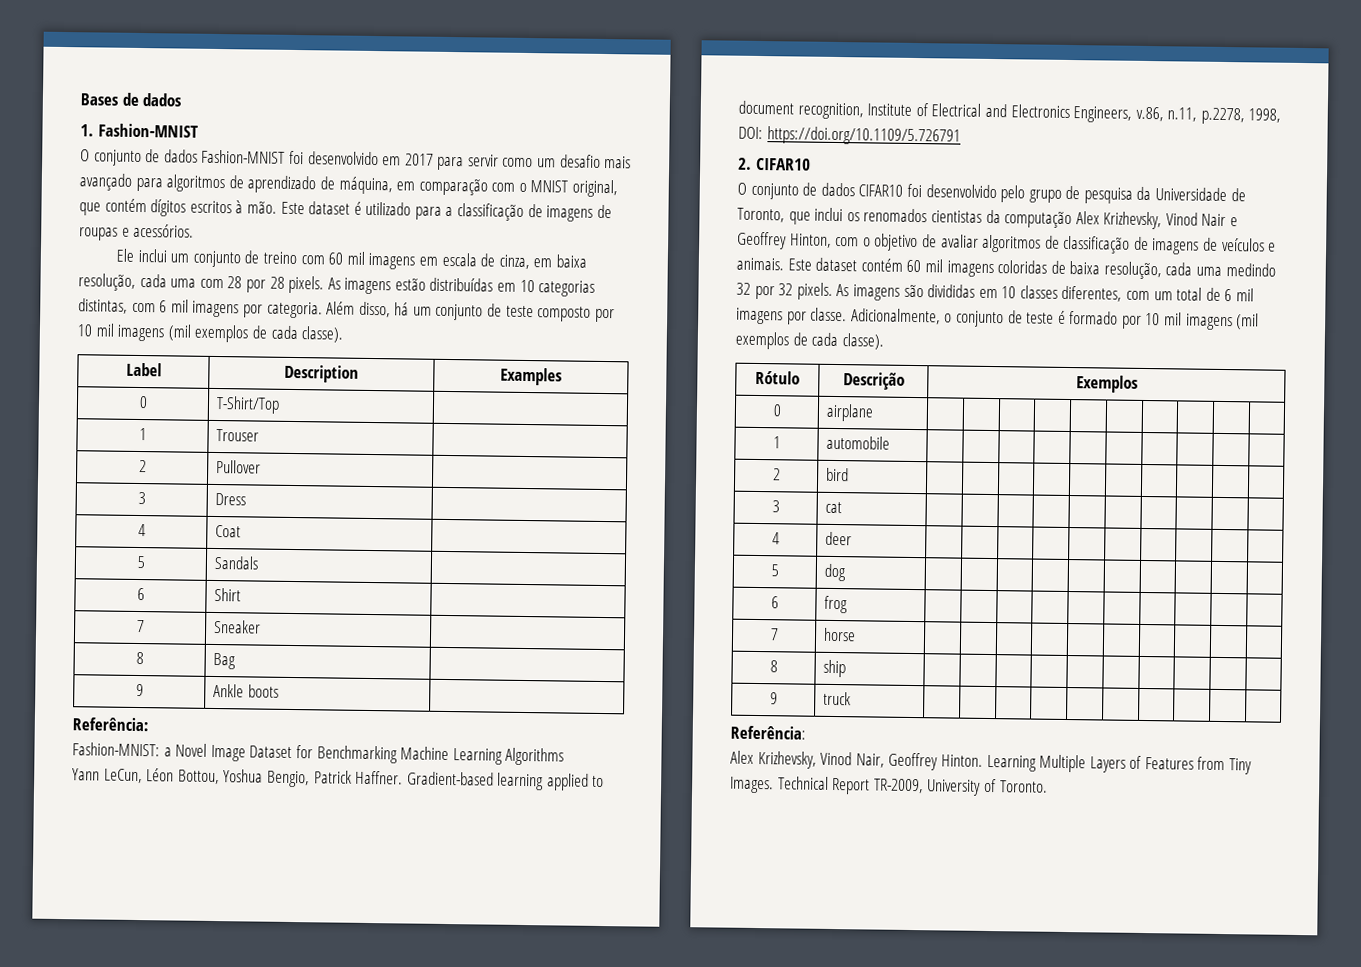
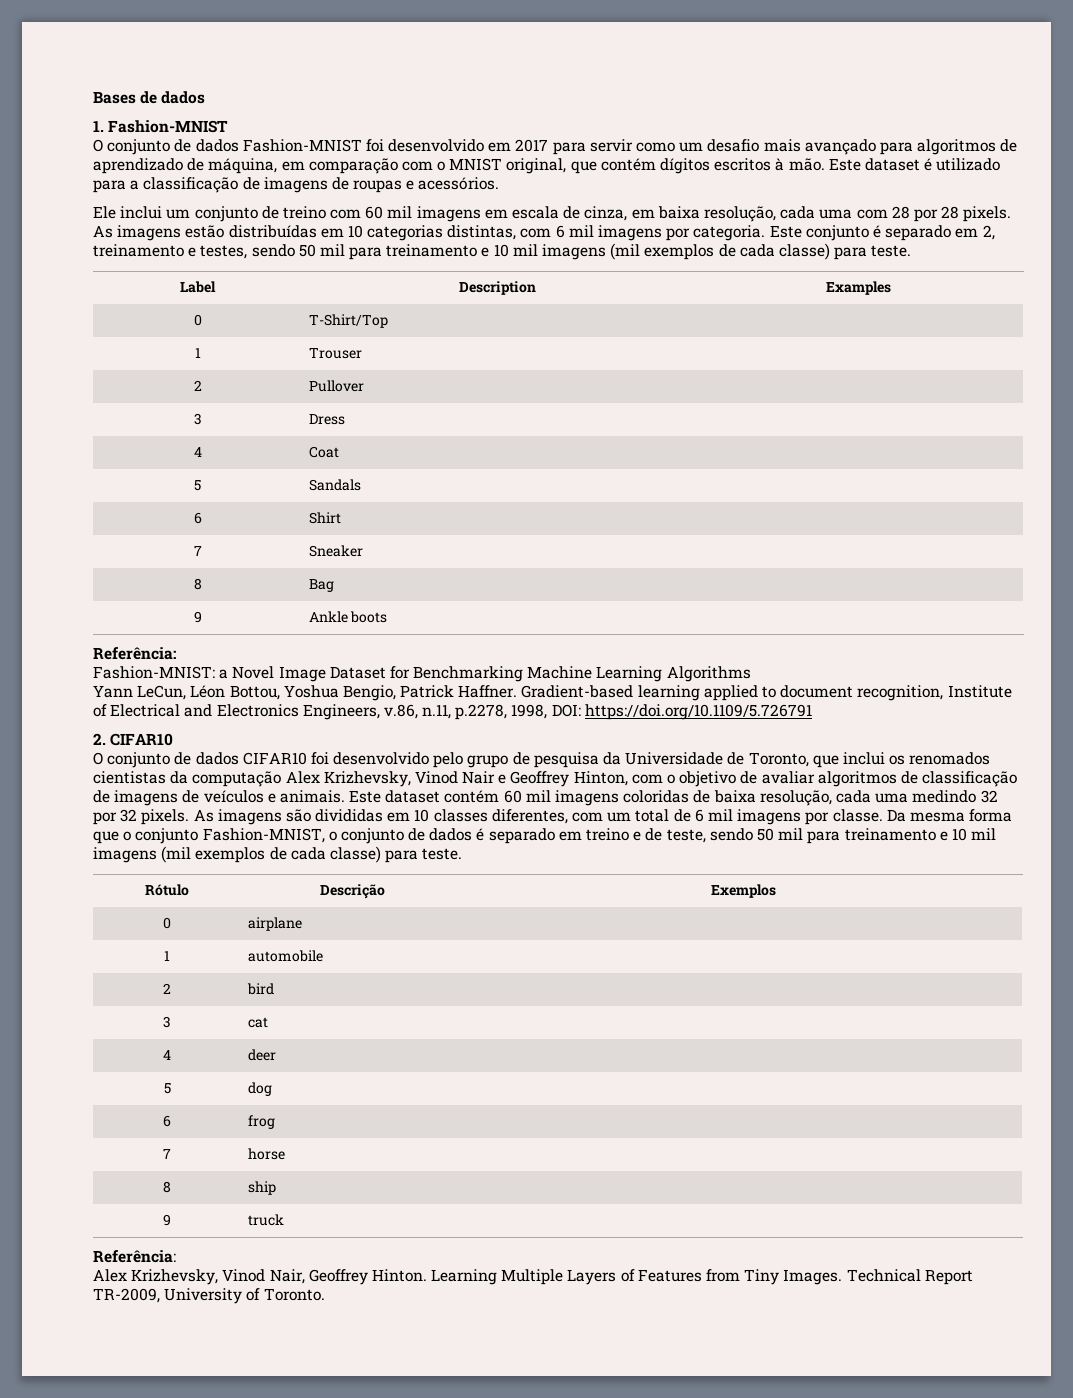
- Além disso, há um conjunto de teste composto por 10 mil imagens (mil exemplos de cada classe).
+ Este conjunto é separado em 2, treinamento e testes, sendo 50 mil para treinamento e 10 mil imagens (mil exemplos de cada classe) para teste.
- Adicionalmente, o conjunto de teste é formado por 10 mil imagens (mil exemplos de cada classe).
+ Da mesma forma que o conjunto Fashion-MNIST, o conjunto de dados é separado em treino e de teste, sendo 50 mil para treinamento e 10 mil imagens (mil exemplos de cada classe) para teste.

